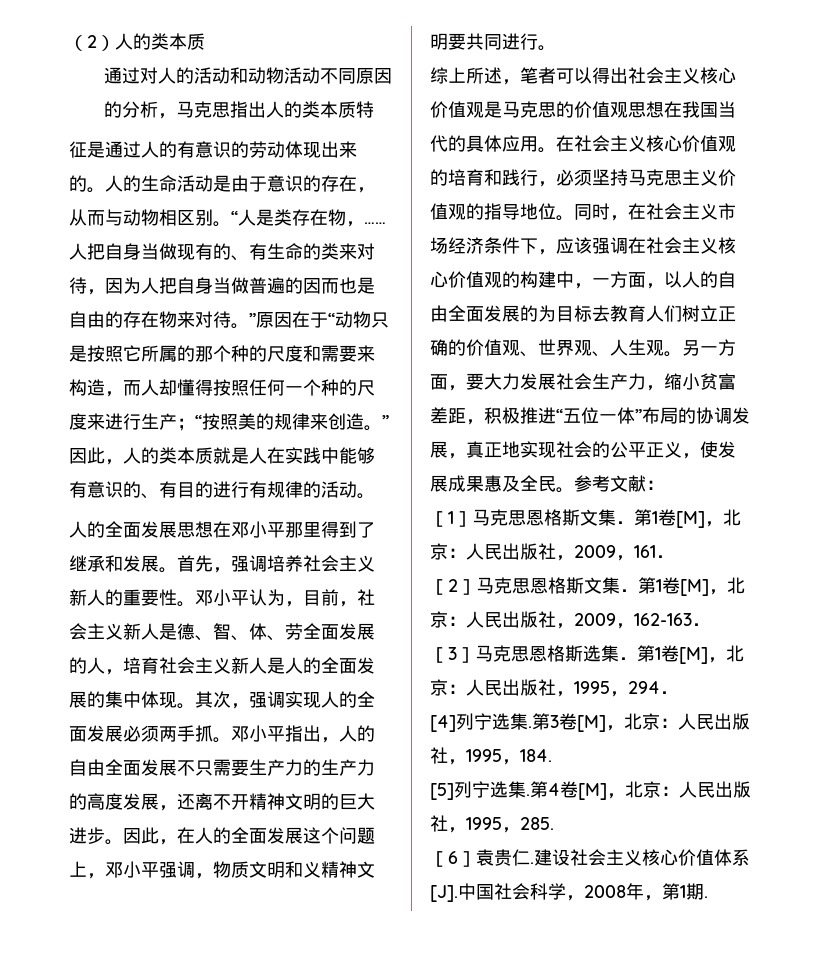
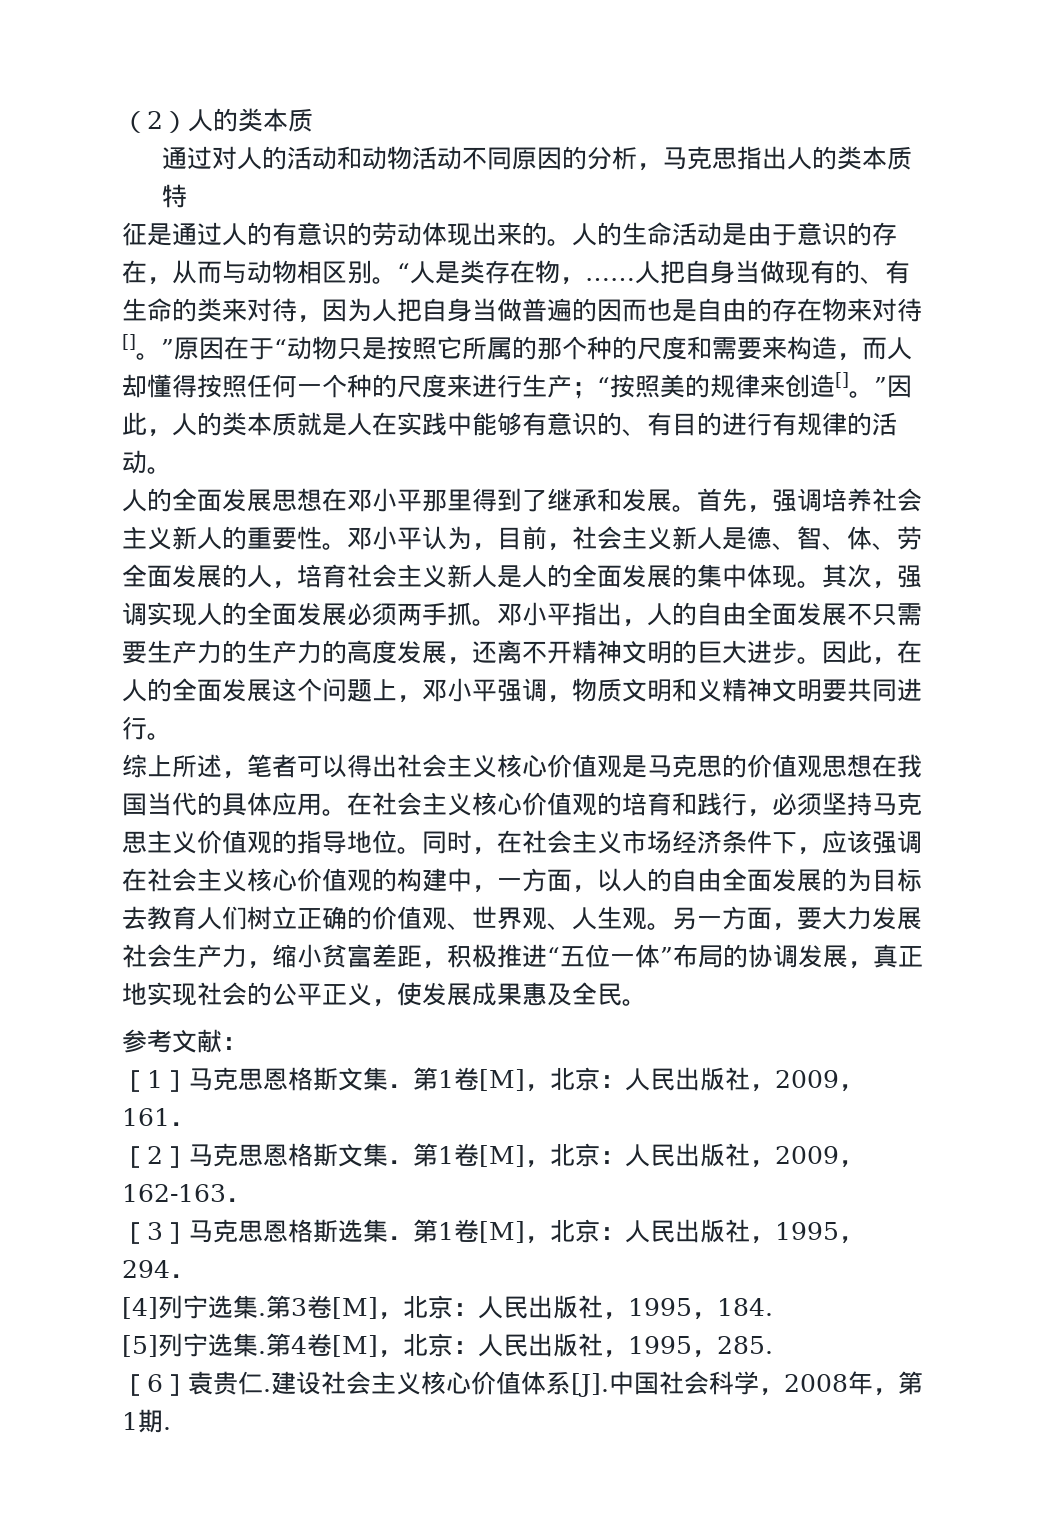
- 人把自身当做现有的、有生命的类来对待，因为人把自身当做普遍的因而也是自由的存在物来对待。”原因在于“动物只是按照它所属的那个种的尺度和需要来构造，而人却懂得按照任何一个种的尺度来进行生产；
+ 人把自身当做现有的、有生命的类来对待，因为人把自身当做普遍的因而也是自由的存在物来对待[]。”原因在于“动物只是按照它所属的那个种的尺度和需要来构造，而人却懂得按照任何一个种的尺度来进行生产；
- “按照美的规律来创造。”因此，人的类本质就是人在实践中能够有意识的、有目的进行有规律的活动。
+ “按照美的规律来创造[]。”因此，人的类本质就是人在实践中能够有意识的、有目的进行有规律的活动。
- 另一方面，要大力发展社会生产力，缩小贫富差距，积极推进“五位一体”布局的协调发展，真正地实现社会的公平正义，使发展成果惠及全民。参考文献：
+ 另一方面，要大力发展社会生产力，缩小贫富差距，积极推进“五位一体”布局的协调发展，真正地实现社会的公平正义，使发展成果惠及全民。
+ 参考文献：

